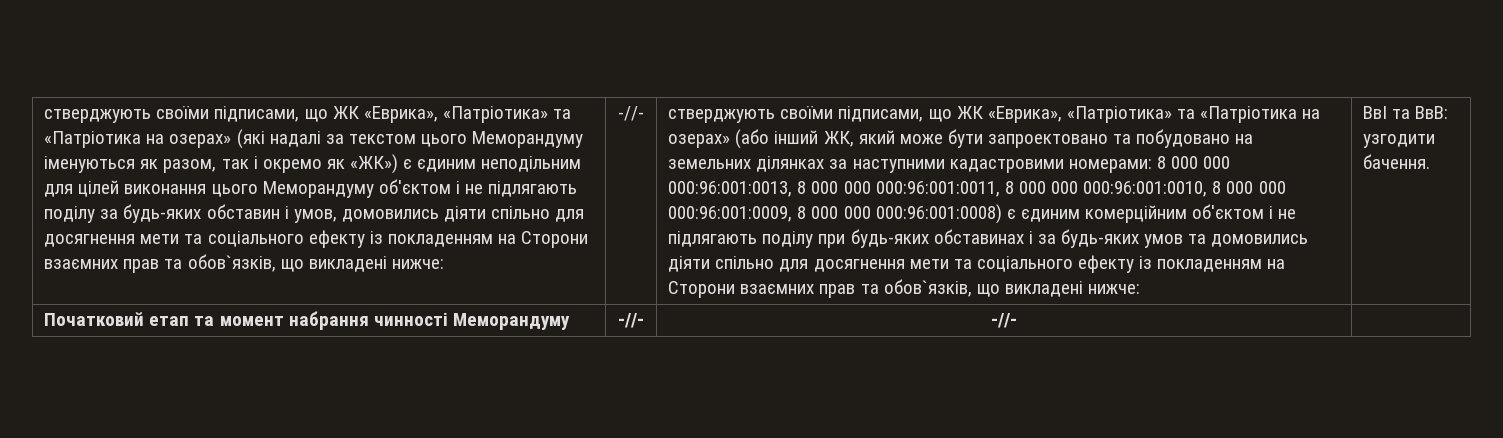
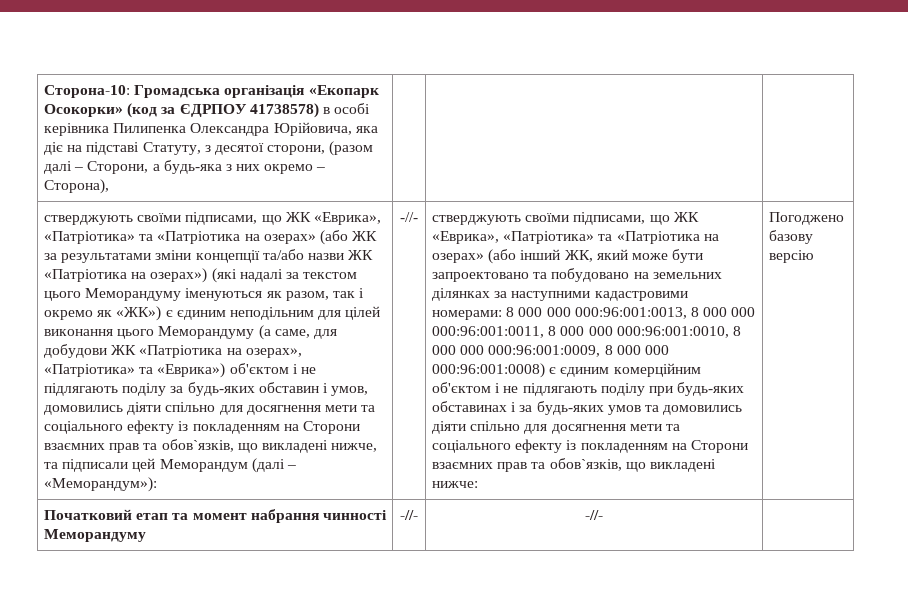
+ Сторона-10: Громадська організація «Екопарк Осокорки» (код за ЄДРПОУ 41738578) в особі керівника Пилипенка Олександра Юрійовича, яка діє на підставі Статуту, з десятої сторони, (разом далі – Сторони, а будь-яка з них окремо – Сторона),
- стверджують своїми підписами, що ЖК «Еврика», «Патріотика» та «Патріотика на озерах» (які надалі за текстом цього Меморандуму іменуються як разом, так і окремо як «ЖК») є єдиним неподільним для цілей виконання цього Меморандуму об'єктом і не підлягають поділу за будь-яких обставин і умов, домовились діяти спільно для досягнення мети та соціального ефекту із покладенням на Сторони взаємних прав та обов`язків, що викладені нижче:
+ стверджують своїми підписами, що ЖК «Еврика», «Патріотика» та «Патріотика на озерах» (або ЖК за результатами зміни концепції та/або назви ЖК «Патріотика на озерах») (які надалі за текстом цього Меморандуму іменуються як разом, так і окремо як «ЖК») є єдиним неподільним для цілей виконання цього Меморандуму (а саме, для добудови ЖК «Патріотика на озерах», «Патріотика» та «Еврика») об'єктом і не підлягають поділу за будь-яких обставин і умов, домовились діяти спільно для досягнення мети та соціального ефекту із покладенням на Сторони взаємних прав та обов`язків, що викладені нижче, та підписали цей Меморандум (далі – «Меморандум»):
- ВвІ та ВвВ: узгодити бачення.
+ Погоджено базову версію

